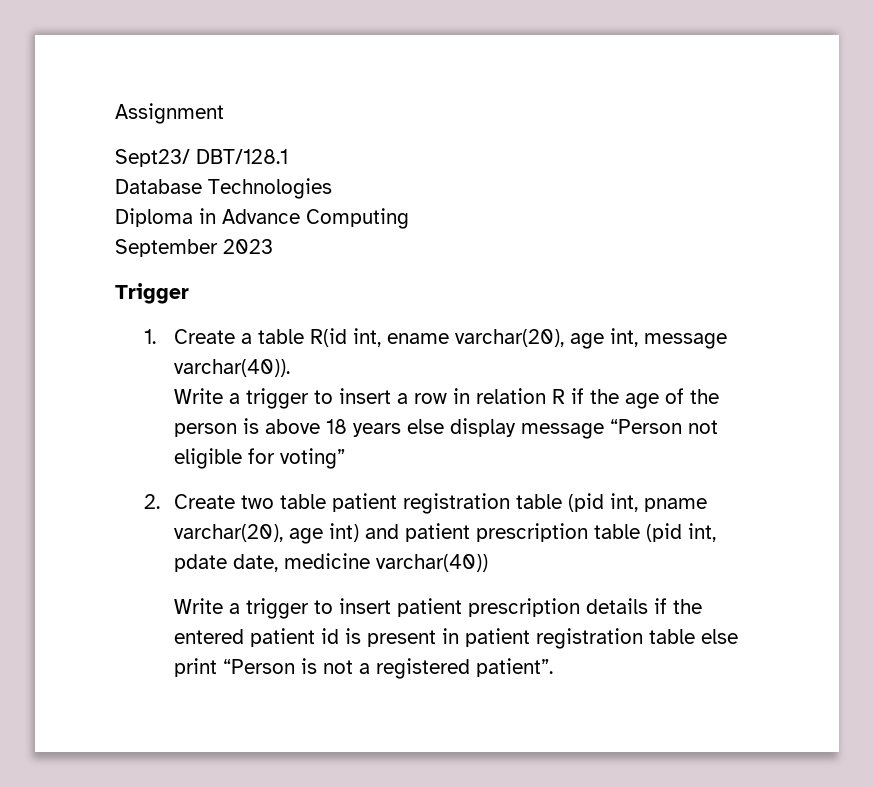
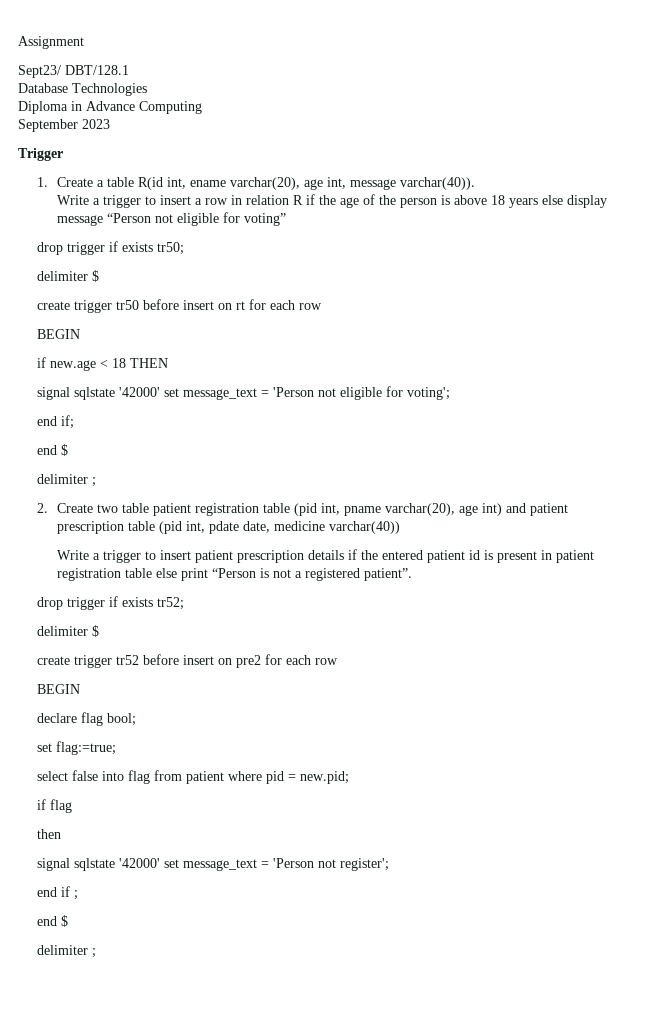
+ drop trigger if exists tr50;
+ delimiter $
+ create trigger tr50 before insert on rt for each row
+ BEGIN
+ if new.age < 18 THEN
+ signal sqlstate '42000' set message_text = 'Person not eligible for voting';
+ end if;
+ end $
+ delimiter ;
+ drop trigger if exists tr52;
+ delimiter $
+ create trigger tr52 before insert on pre2 for each row
+ BEGIN
+ declare flag bool;
+ set flag:=true;
+ select false into flag from patient where pid = new.pid;
+ if flag
+ then
+ signal sqlstate '42000' set message_text = 'Person not register';
+ end if ;
+ end $
+ delimiter ;

